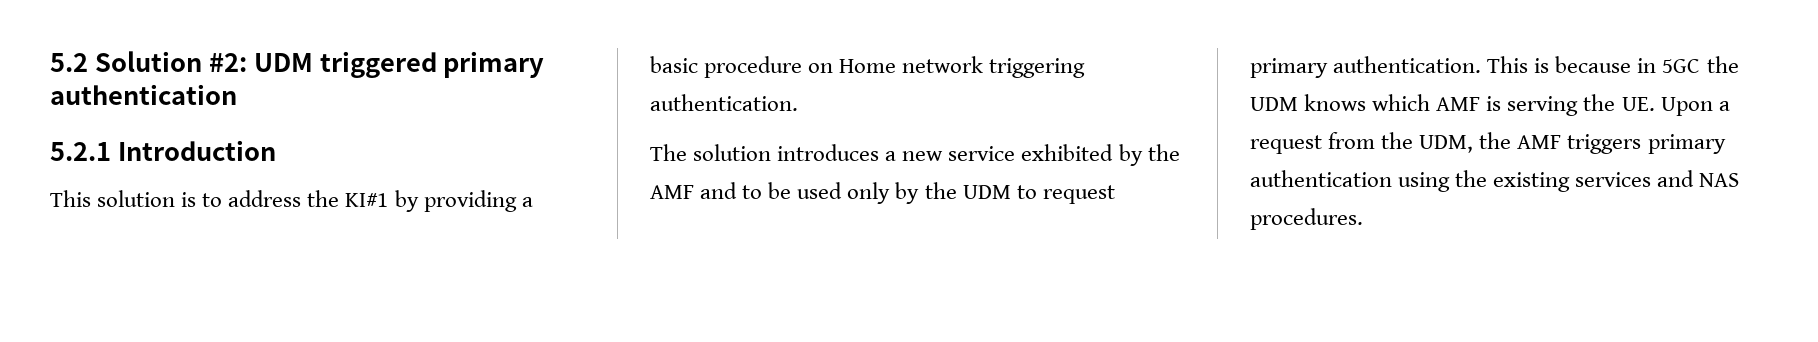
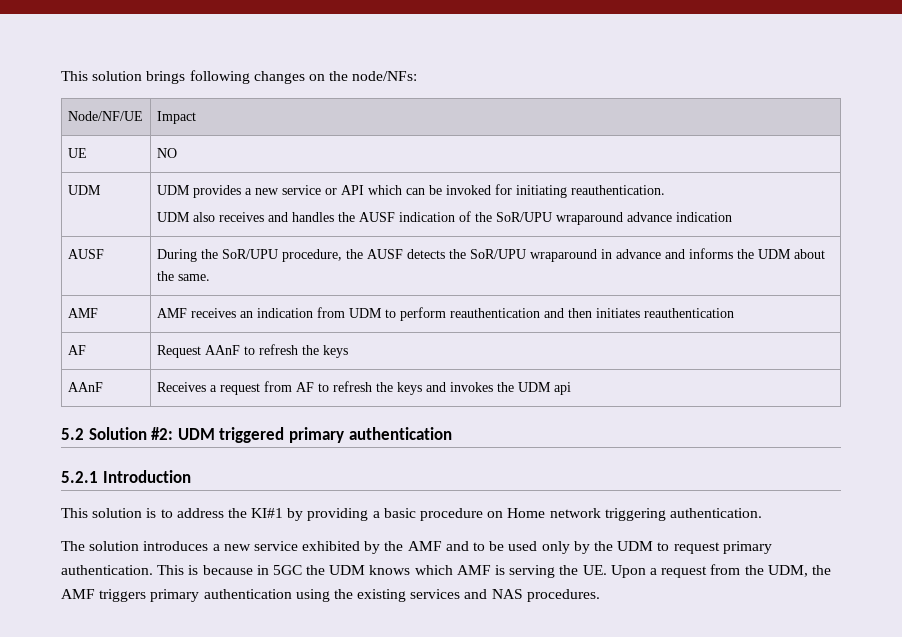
+ This solution brings following changes on the node/NFs:
+ Node/NF/UE | Impact
+ UE | NO
+ UDM | UDM provides a new service or API which can be invoked for initiating reauthentication.
+ UDM also receives and handles the AUSF indication of the SoR/UPU wraparound advance indication
+ AUSF | During the SoR/UPU procedure, the AUSF detects the SoR/UPU wraparound in advance and informs the UDM about the same.
+ AMF | AMF receives an indication from UDM to perform reauthentication and then initiates reauthentication
+ AF | Request AAnF to refresh the keys
+ AAnF | Receives a request from AF to refresh the keys and invokes the UDM api

